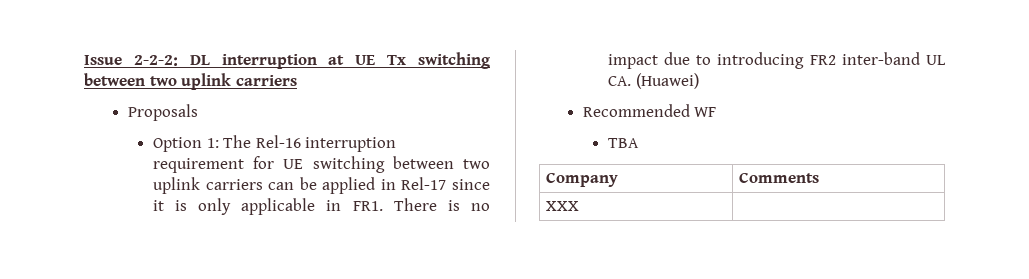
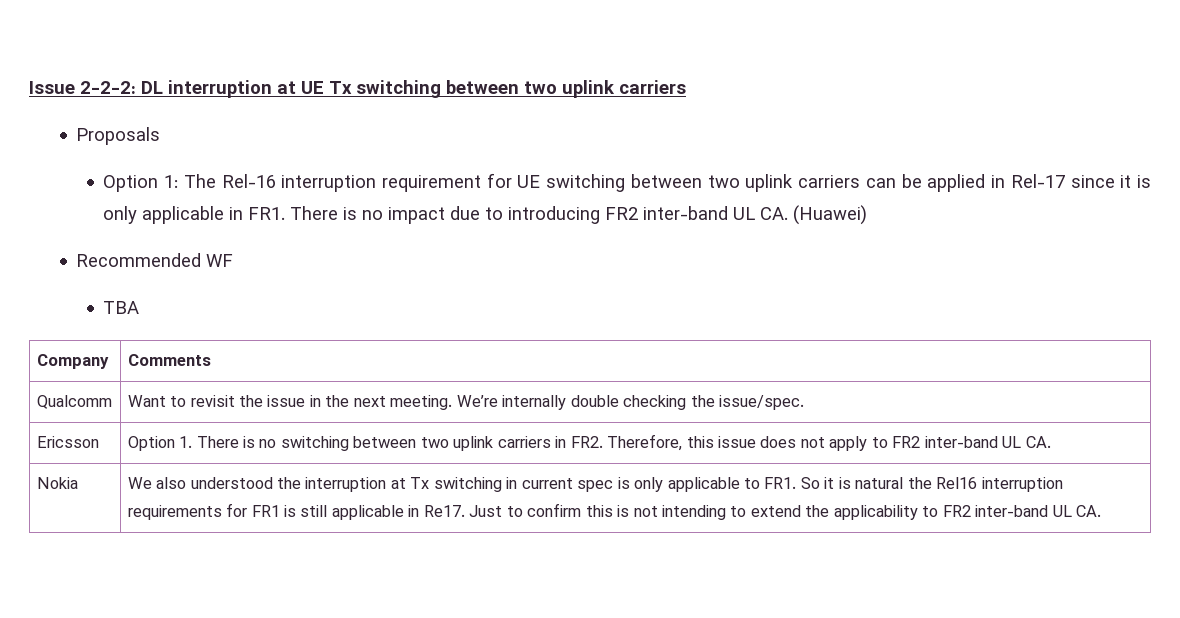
- XXX |
+ Qualcomm | Want to revisit the issue in the next meeting. We’re internally double checking the issue/spec.
+ Ericsson | Option 1. There is no switching between two uplink carriers in FR2. Therefore, this issue does not apply to FR2 inter-band UL CA.
+ Nokia | We also understood the interruption at Tx switching in current spec is only applicable to FR1. So it is natural the Rel16 interruption requirements for FR1 is still applicable in Re17. Just to confirm this is not intending to extend the applicability to FR2 inter-band UL CA.

